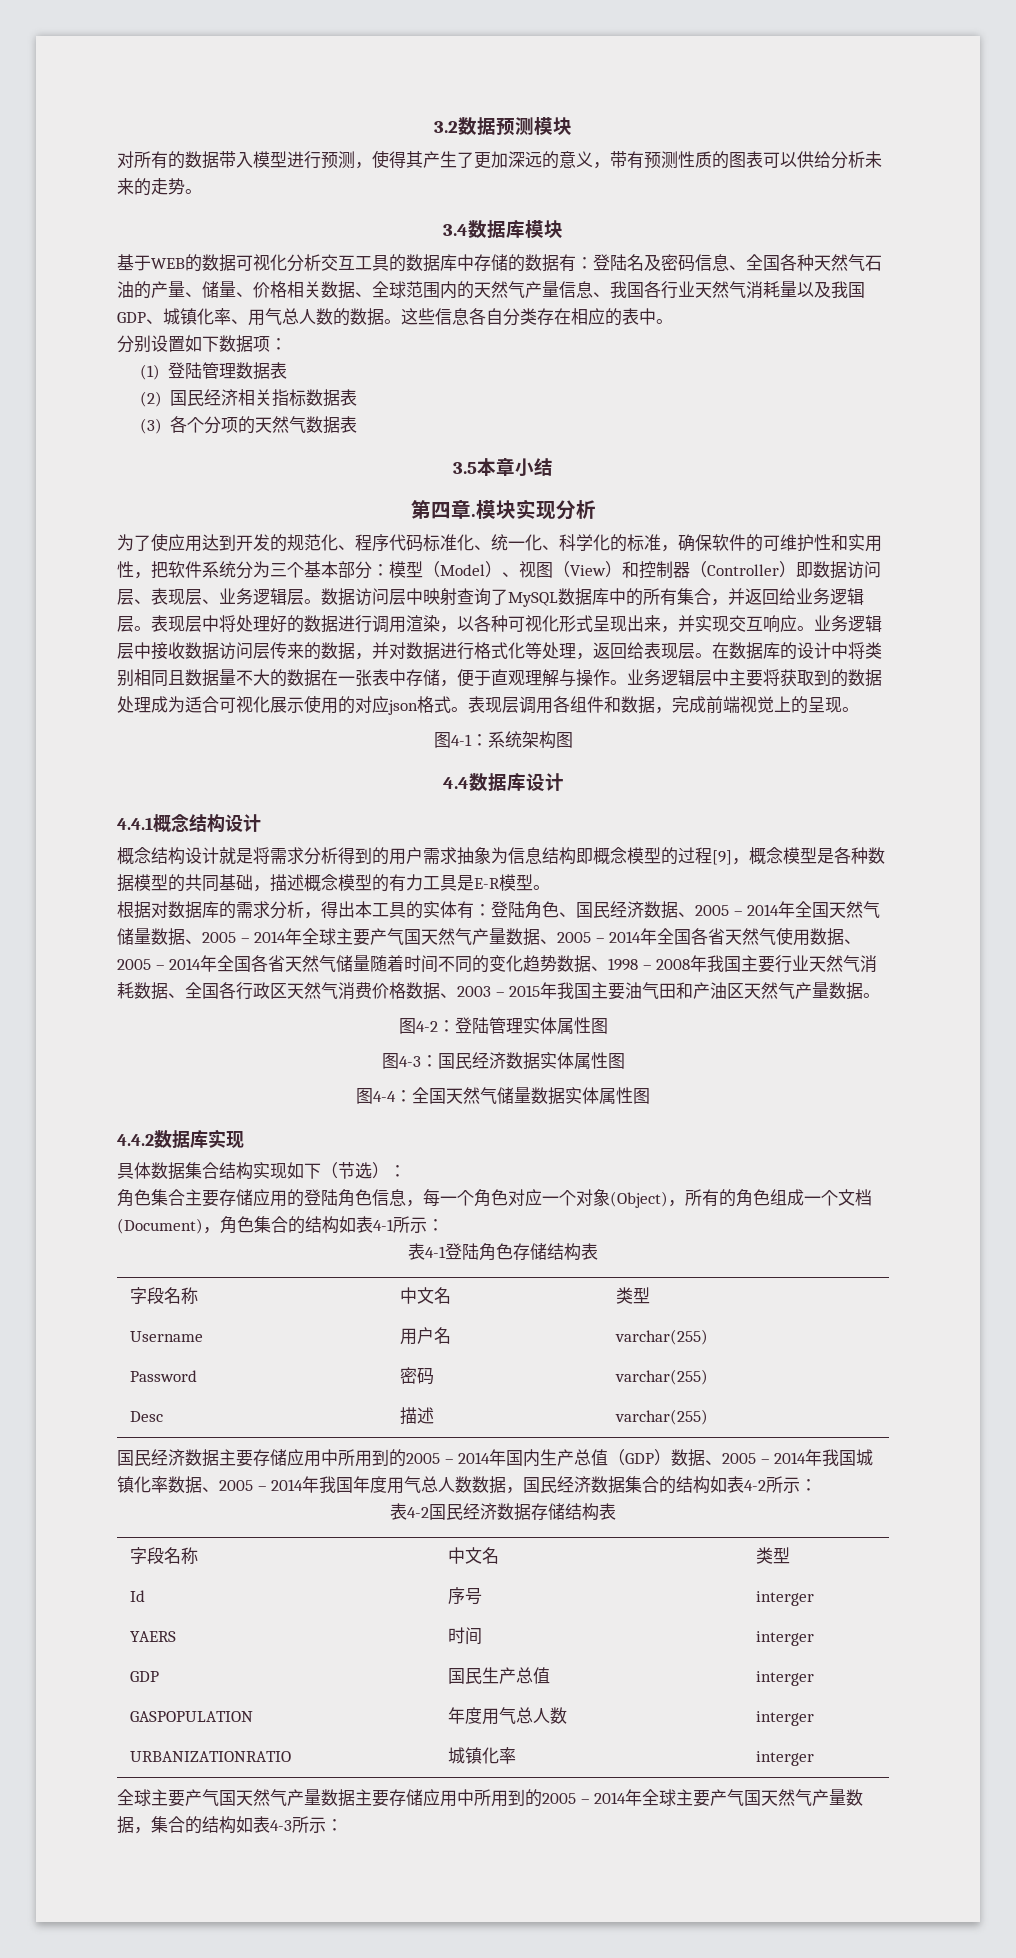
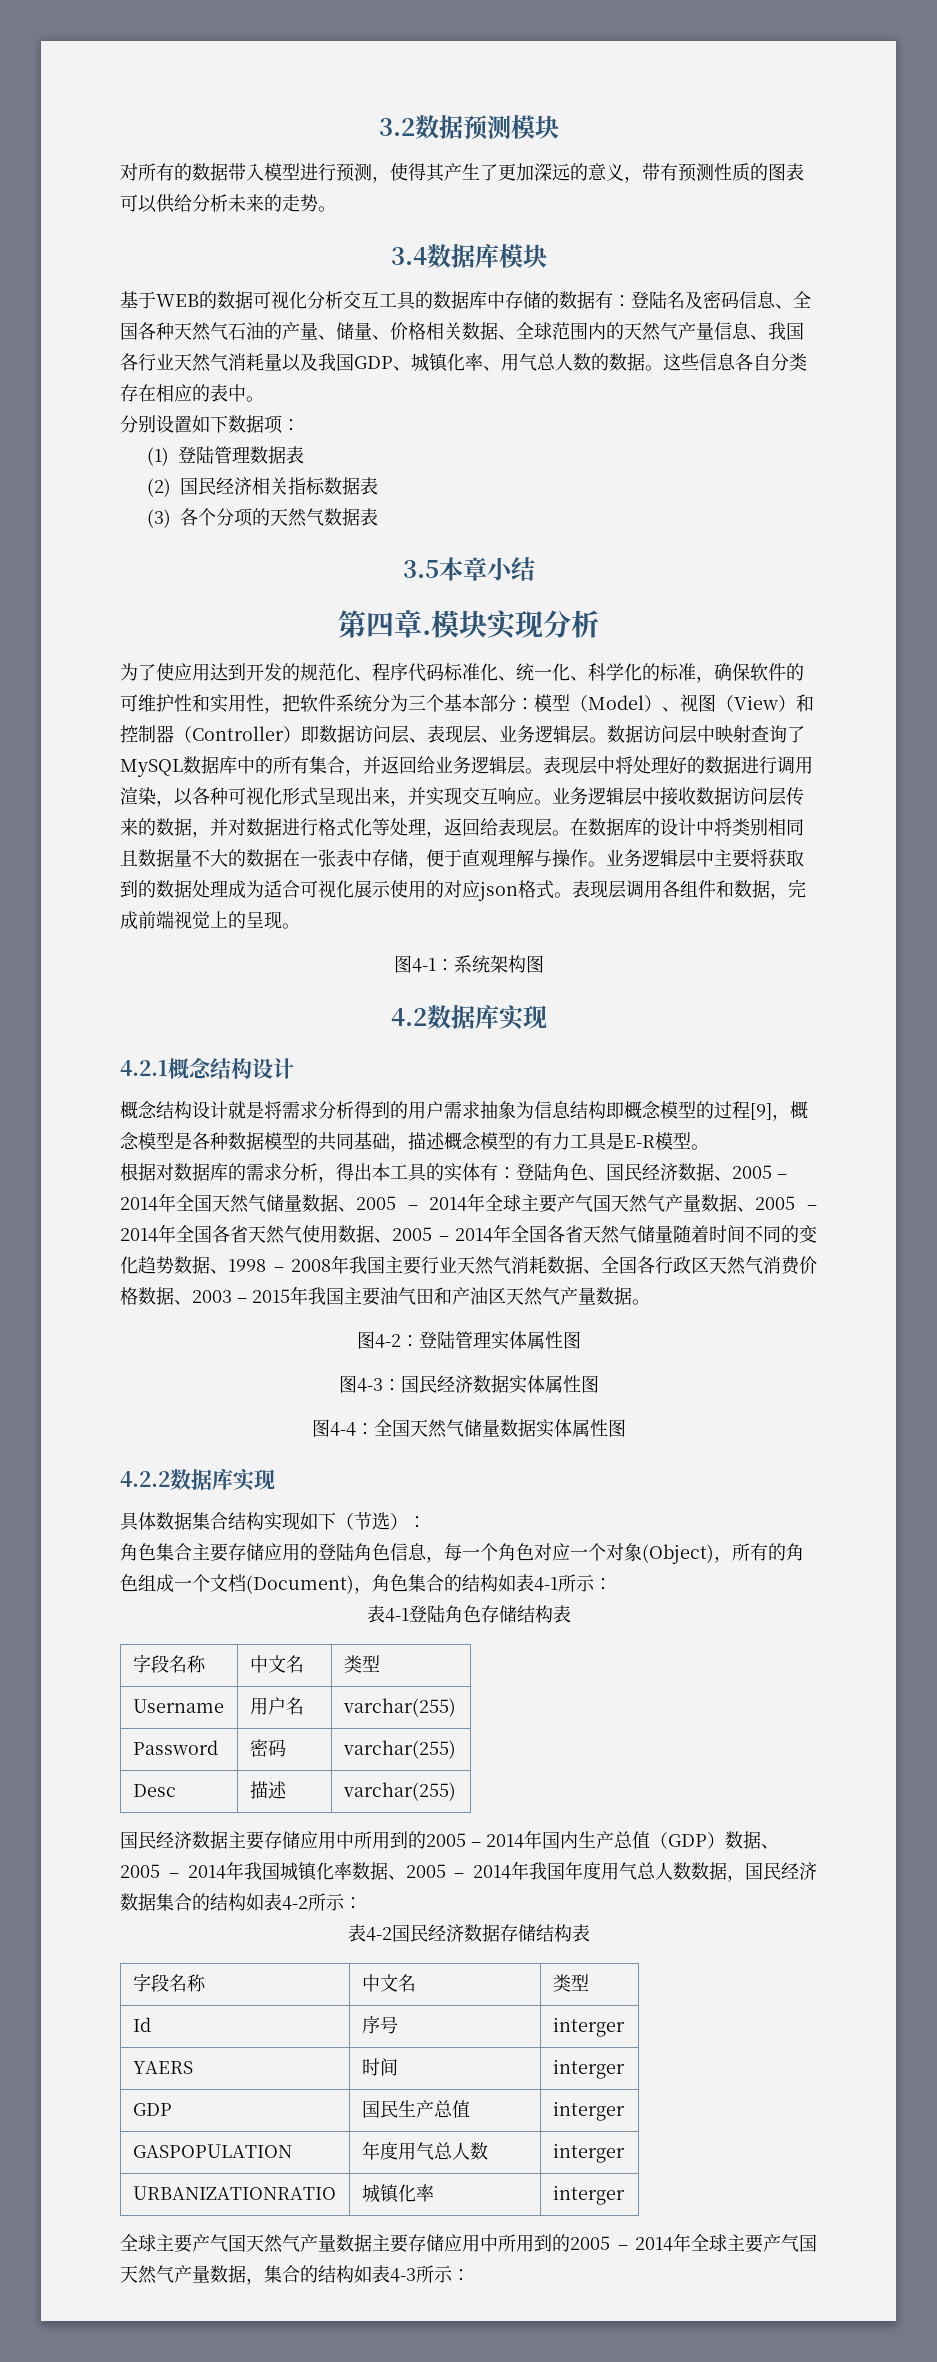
- 4.4数据库设计
- 4.4.1概念结构设计
+ 4.2数据库实现
+ 4.2.1概念结构设计
- 4.4.2数据库实现
+ 4.2.2数据库实现

